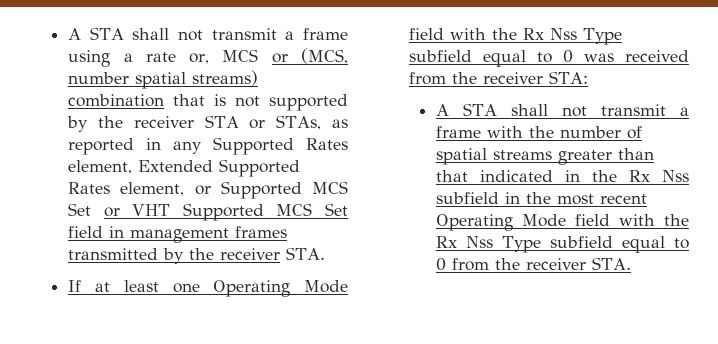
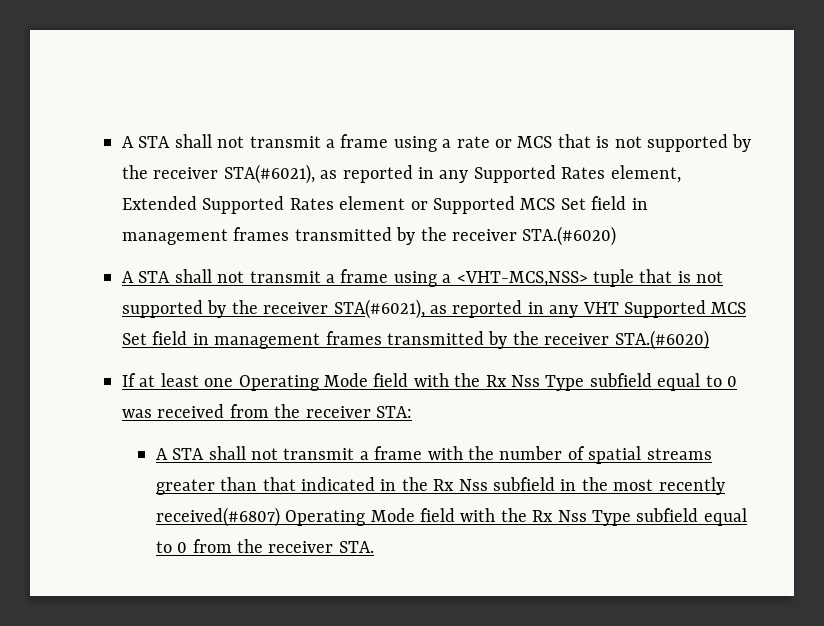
- A STA shall not transmit a frame using a rate or, MCS or (MCS, number spatial streams) combination that is not supported by the receiver STA or STAs, as reported in any Supported Rates element, Extended Supported Rates element, or Supported MCS Set or VHT Supported MCS Set field in management frames transmitted by the receiver STA.
+ A STA shall not transmit a frame using a rate or MCS that is not supported by the receiver STA(#6021), as reported in any Supported Rates element, Extended Supported Rates element or Supported MCS Set field in management frames transmitted by the receiver STA.(#6020)
+ A STA shall not transmit a frame using a <VHT-MCS,NSS> tuple that is not supported by the receiver STA(#6021), as reported in any VHT Supported MCS Set field in management frames transmitted by the receiver STA.(#6020)
- A STA shall not transmit a frame with the number of spatial streams greater than that indicated in the Rx Nss subfield in the most recent Operating Mode field with the Rx Nss Type subfield equal to 0 from the receiver STA.
+ A STA shall not transmit a frame with the number of spatial streams greater than that indicated in the Rx Nss subfield in the most recently received(#6807) Operating Mode field with the Rx Nss Type subfield equal to 0 from the receiver STA.

